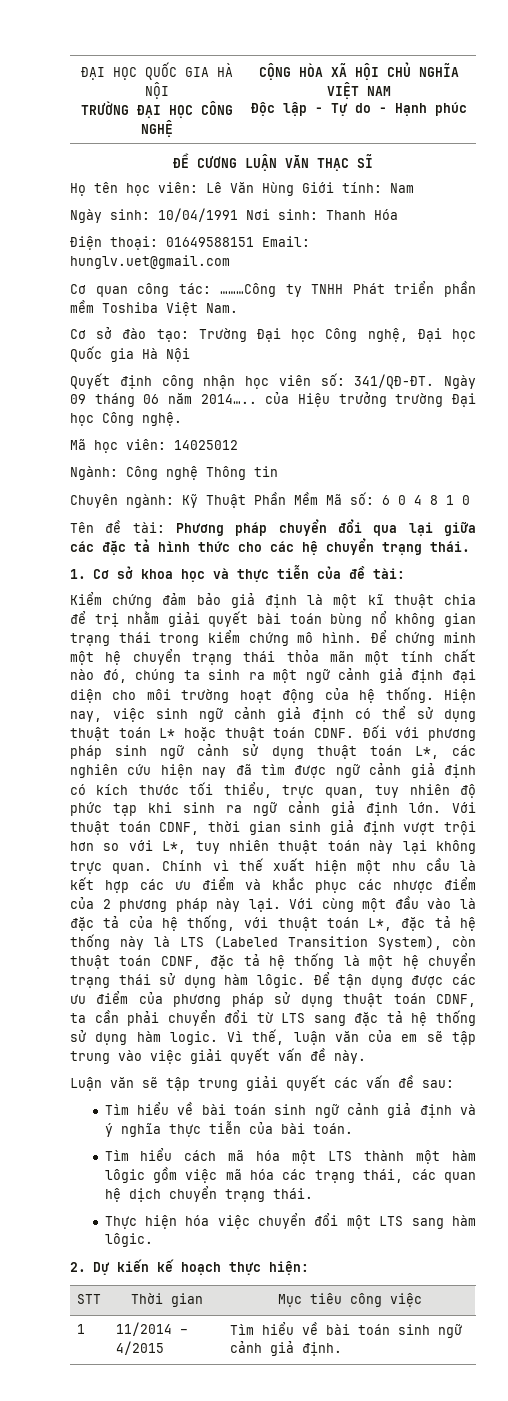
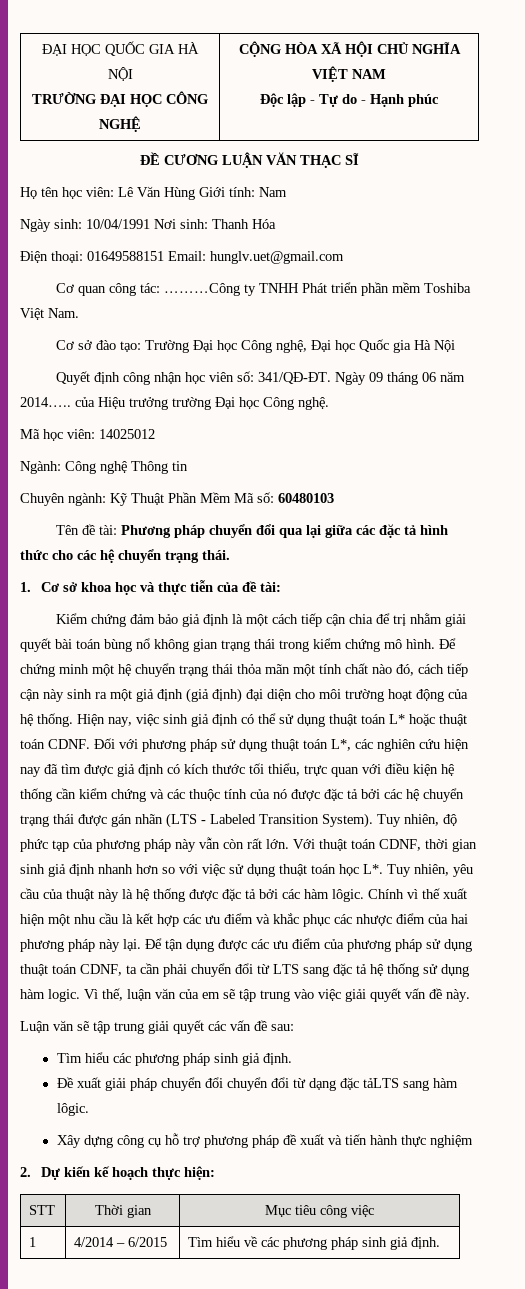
- Chuyên ngành: Kỹ Thuật Phần Mềm Mã số: 6 0 4 8 1 0
+ Chuyên ngành: Kỹ Thuật Phần Mềm Mã số: 60480103
- Kiểm chứng đảm bảo giả định là một kĩ thuật chia để trị nhằm giải quyết bài toán bùng nổ không gian trạng thái trong kiểm chứng mô hình.
+ Kiểm chứng đảm bảo giả định là một cách tiếp cận chia để trị nhằm giải quyết bài toán bùng nổ không gian trạng thái trong kiểm chứng mô hình.
- Để chứng minh một hệ chuyển trạng thái thỏa mãn một tính chất nào đó, chúng ta sinh ra một ngữ cảnh giả định đại diện cho môi trường hoạt động của hệ thống.
+ Để chứng minh một hệ chuyển trạng thái thỏa mãn một tính chất nào đó, cách tiếp cận này sinh ra một giả định (giả định) đại diện cho môi trường hoạt động của hệ thống.
- Hiện nay, việc sinh ngữ cảnh giả định có thể sử dụng thuật toán L* hoặc thuật toán CDNF.
+ Hiện nay, việc sinh giả định có thể sử dụng thuật toán L* hoặc thuật toán CDNF.
- Đối với phương pháp sinh ngữ cảnh sử dụng thuật toán L*, các nghiên cứu hiện nay đã tìm được ngữ cảnh giả định có kích thước tối thiểu, trực quan, tuy nhiên độ phức tạp khi sinh ra ngữ cảnh giả định lớn.
+ Đối với phương pháp sử dụng thuật toán L*, các nghiên cứu hiện nay đã tìm được giả định có kích thước tối thiểu, trực quan với điều kiện hệ thống cần kiểm chứng và các thuộc tính của nó được đặc tả bởi các hệ chuyển trạng thái được gán nhãn (LTS - Labeled Transition System). Tuy nhiên, độ phức tạp của phương pháp này vẫn còn rất lớn.
- Với thuật toán CDNF, thời gian sinh giả định vượt trội hơn so với L*, tuy nhiên thuật toán này lại không trực quan.
+ Với thuật toán CDNF, thời gian sinh giả định nhanh hơn so với việc sử dụng thuật toán học L*. Tuy nhiên, yêu cầu của thuật này là hệ thống được đặc tả bởi các hàm lôgic.
- Chính vì thế xuất hiện một nhu cầu là kết hợp các ưu điểm và khắc phục các nhược điểm của 2 phương pháp này lại.
+ Chính vì thế xuất hiện một nhu cầu là kết hợp các ưu điểm và khắc phục các nhược điểm của hai phương pháp này lại.
- Với cùng một đầu vào là đặc tả của hệ thống, với thuật toán L*, đặc tả hệ thống này là LTS (Labeled Transition System), còn thuật toán CDNF, đặc tả hệ thống là một hệ chuyển trạng thái sử dụng hàm lôgic.
- Tìm hiểu về bài toán sinh ngữ cảnh giả định và ý nghĩa thực tiễn của bài toán.
- Tìm hiểu cách mã hóa một LTS thành một hàm lôgic gồm việc mã hóa các trạng thái, các quan hệ dịch chuyển trạng thái.
- Thực hiện hóa việc chuyển đổi một LTS sang hàm lôgic.
+ Tìm hiểu các phương pháp sinh giả định.
+ Đề xuất giải pháp chuyển đổi chuyển đổi từ dạng đặc tảLTS sang hàm lôgic.
+ Xây dựng công cụ hỗ trợ phương pháp đề xuất và tiến hành thực nghiệm
- 1 | 11/2014 – 4/2015 | Tìm hiểu về bài toán sinh ngữ cảnh giả định.
+ 1 | 4/2014 – 6/2015 | Tìm hiểu về các phương pháp sinh giả định.

